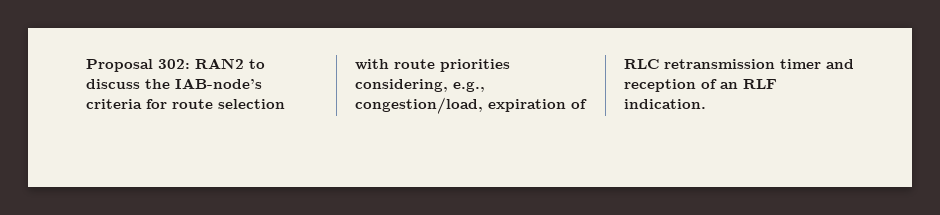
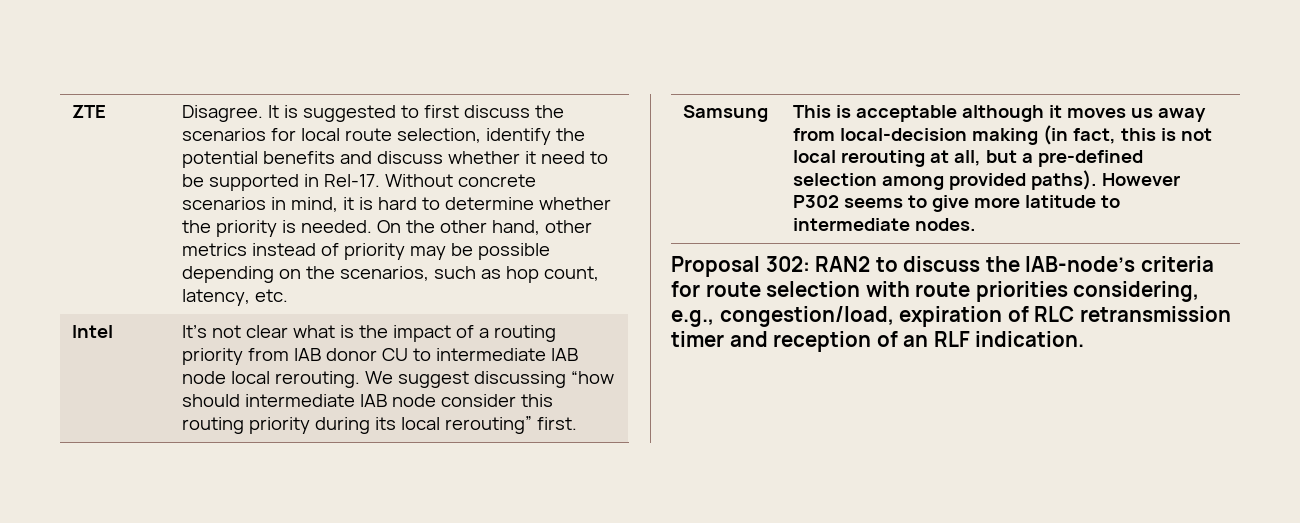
+ ZTE | Disagree. It is suggested to first discuss the scenarios for local route selection, identify the potential benefits and discuss whether it need to be supported in Rel-17. Without concrete scenarios in mind, it is hard to determine whether the priority is needed. On the other hand, other metrics instead of priority may be possible depending on the scenarios, such as hop count, latency, etc.
+ Intel | It’s not clear what is the impact of a routing priority from IAB donor CU to intermediate IAB node local rerouting. We suggest discussing “how should intermediate IAB node consider this routing priority during its local rerouting” first.
+ Samsung | This is acceptable although it moves us away from local-decision making (in fact, this is not local rerouting at all, but a pre-defined selection among provided paths). However P302 seems to give more latitude to intermediate nodes.

